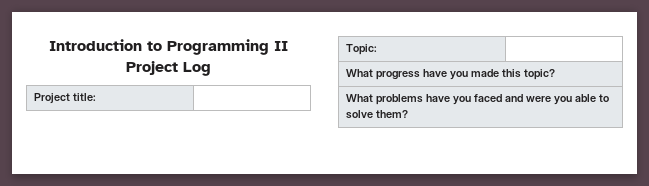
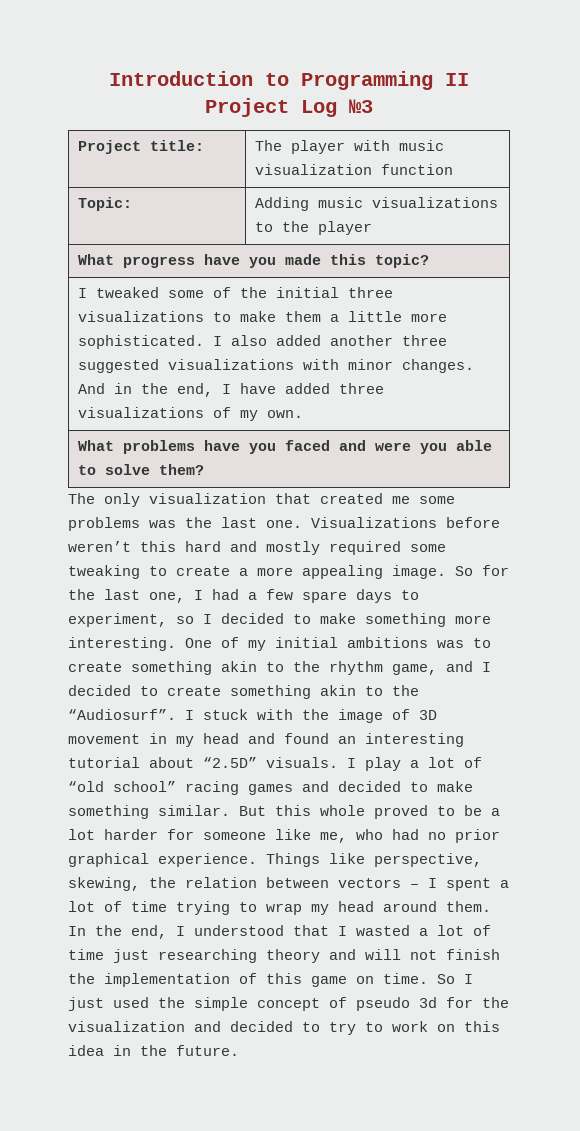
- Introduction to Programming II Project Log
+ Introduction to Programming II Project Log №3
- Project title: |
- Topic: |
+ Project title: | The player with music visualization function
+ Topic: | Adding music visualizations to the player
+ I tweaked some of the initial three visualizations to make them a little more sophisticated. I also added another three suggested visualizations with minor changes. And in the end, I have added three visualizations of my own.
+ The only visualization that created me some problems was the last one. Visualizations before weren’t this hard and mostly required some tweaking to create a more appealing image. So for the last one, I had a few spare days to experiment, so I decided to make something more interesting. One of my initial ambitions was to create something akin to the rhythm game, and I decided to create something akin to the “Audiosurf”. I stuck with the image of 3D movement in my head and found an interesting tutorial about “2.5D” visuals. I play a lot of “old school” racing games and decided to make something similar. But this whole proved to be a lot harder for someone like me, who had no prior graphical experience. Things like perspective, skewing, the relation between vectors – I spent a lot of time trying to wrap my head around them. In the end, I understood that I wasted a lot of time just researching theory and will not finish the implementation of this game on time. So I just used the simple concept of pseudo 3d for the visualization and decided to try to work on this idea in the future.

